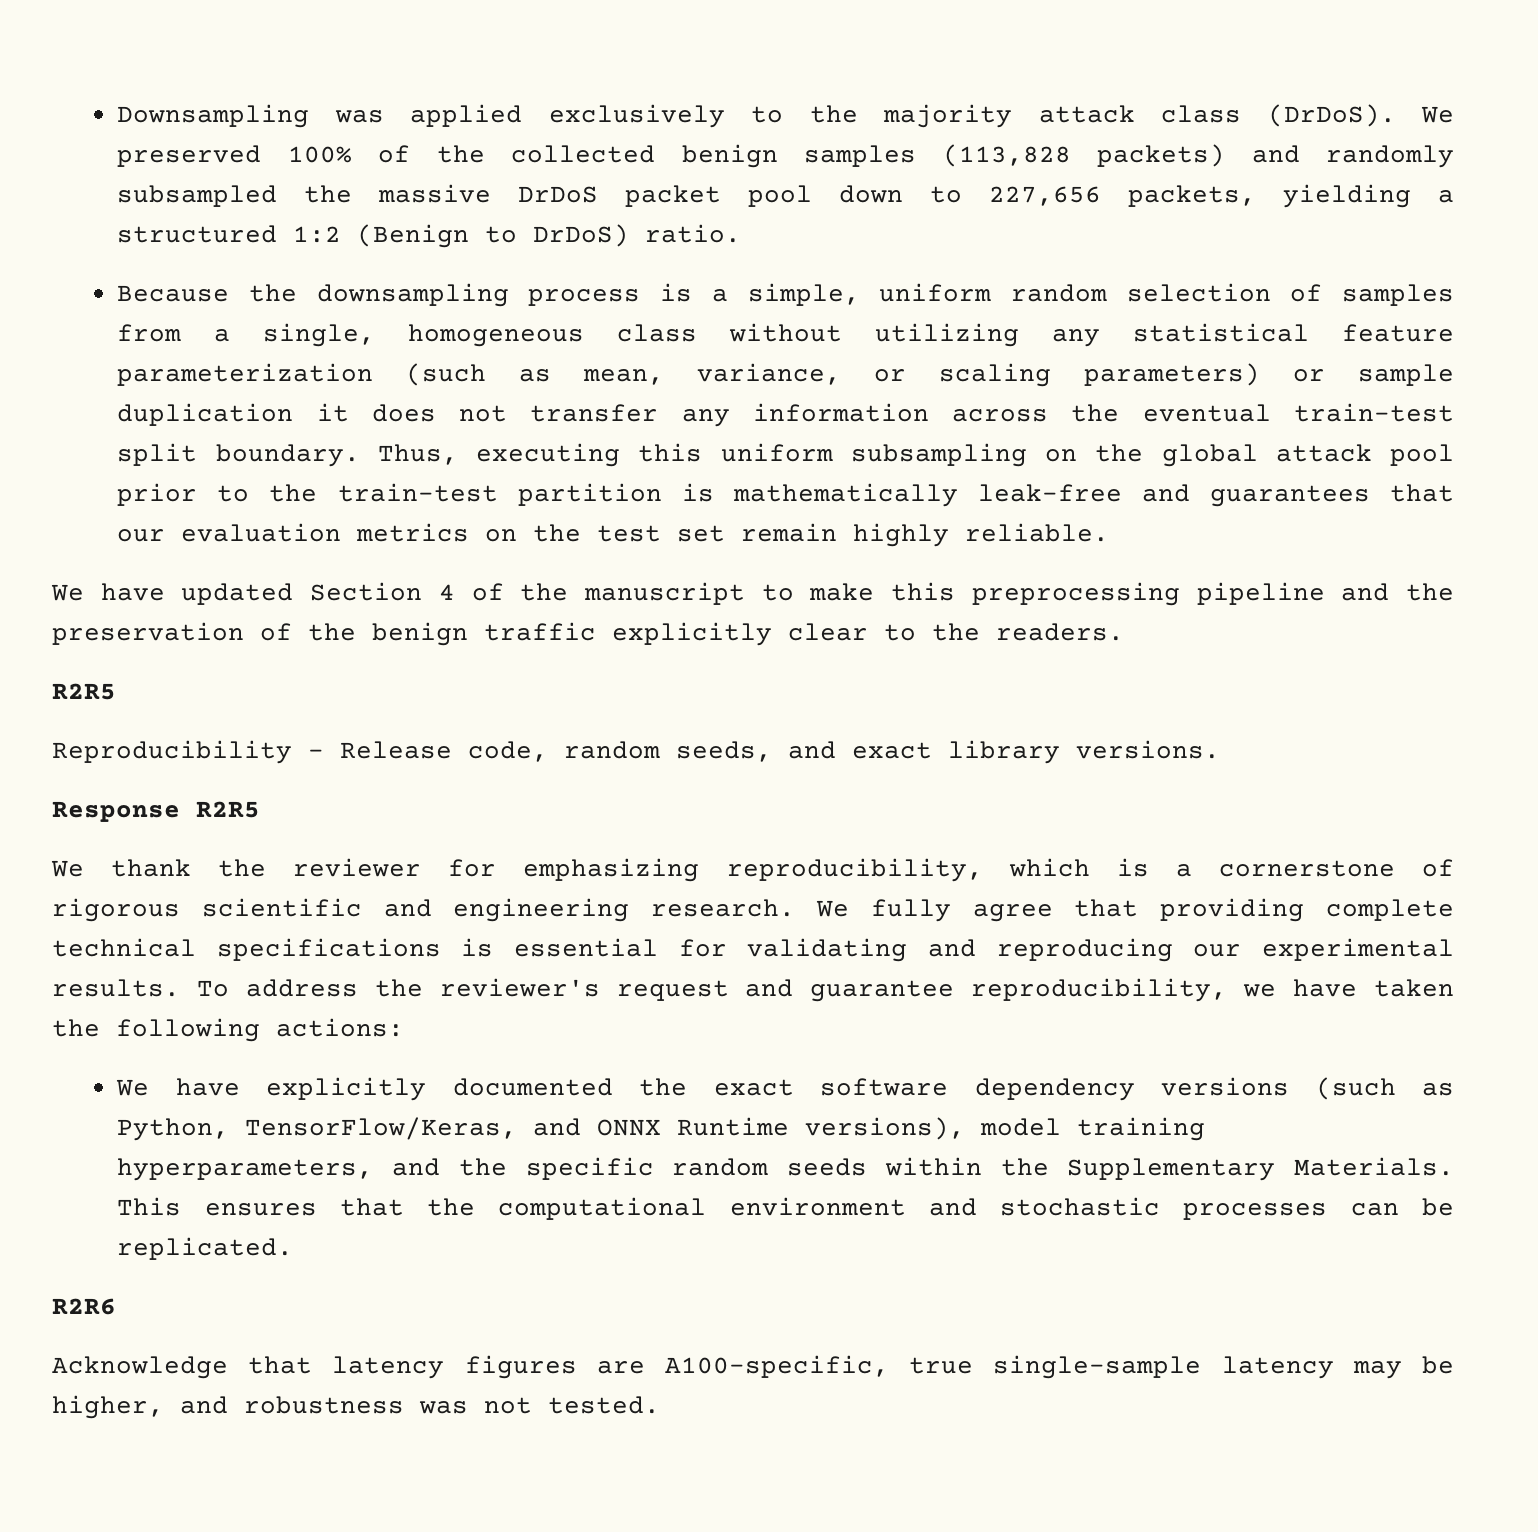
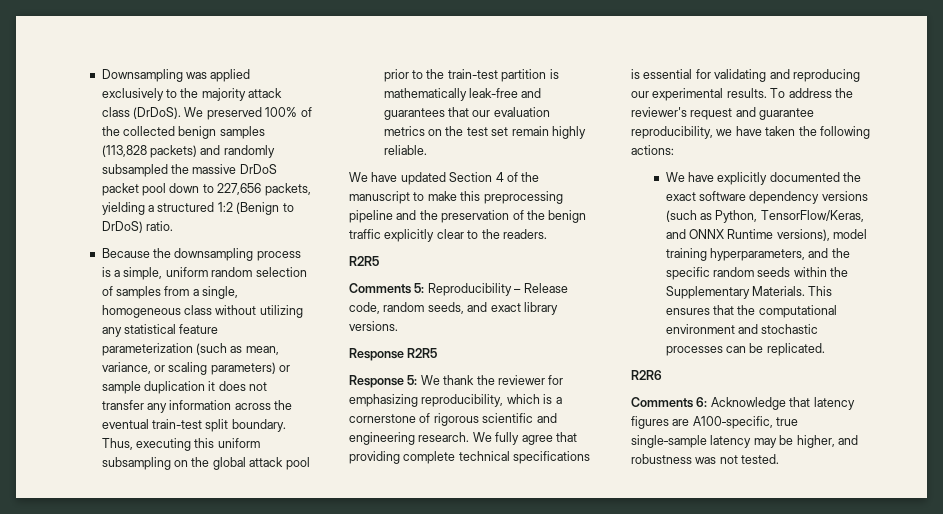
- Reproducibility – Release code, random seeds, and exact library versions.
+ Comments 5: Reproducibility – Release code, random seeds, and exact library versions.
- We thank the reviewer for emphasizing reproducibility, which is a cornerstone of rigorous scientific and engineering research.
+ Response 5: We thank the reviewer for emphasizing reproducibility, which is a cornerstone of rigorous scientific and engineering research.
- Acknowledge that latency figures are A100‑specific, true single‑sample latency may be higher, and robustness was not tested.
+ Comments 6: Acknowledge that latency figures are A100‑specific, true single‑sample latency may be higher, and robustness was not tested.

